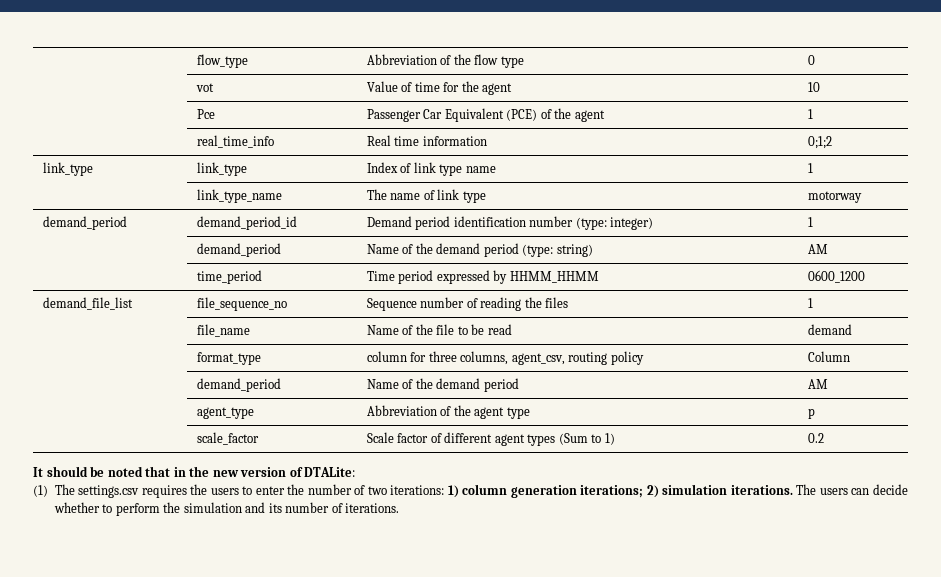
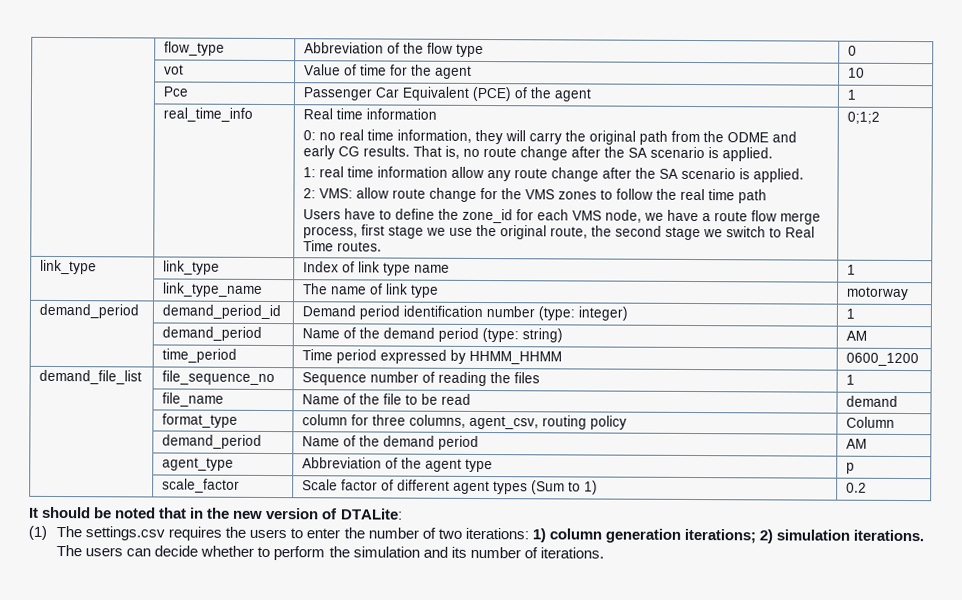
+ 0: no real time information, they will carry the original path from the ODME and early CG results. That is, no route change after the SA scenario is applied.
+ 1: real time information allow any route change after the SA scenario is applied.
+ 2: VMS: allow route change for the VMS zones to follow the real time path
+ Users have to define the zone_id for each VMS node, we have a route flow merge process, first stage we use the original route, the second stage we switch to Real Time routes.

